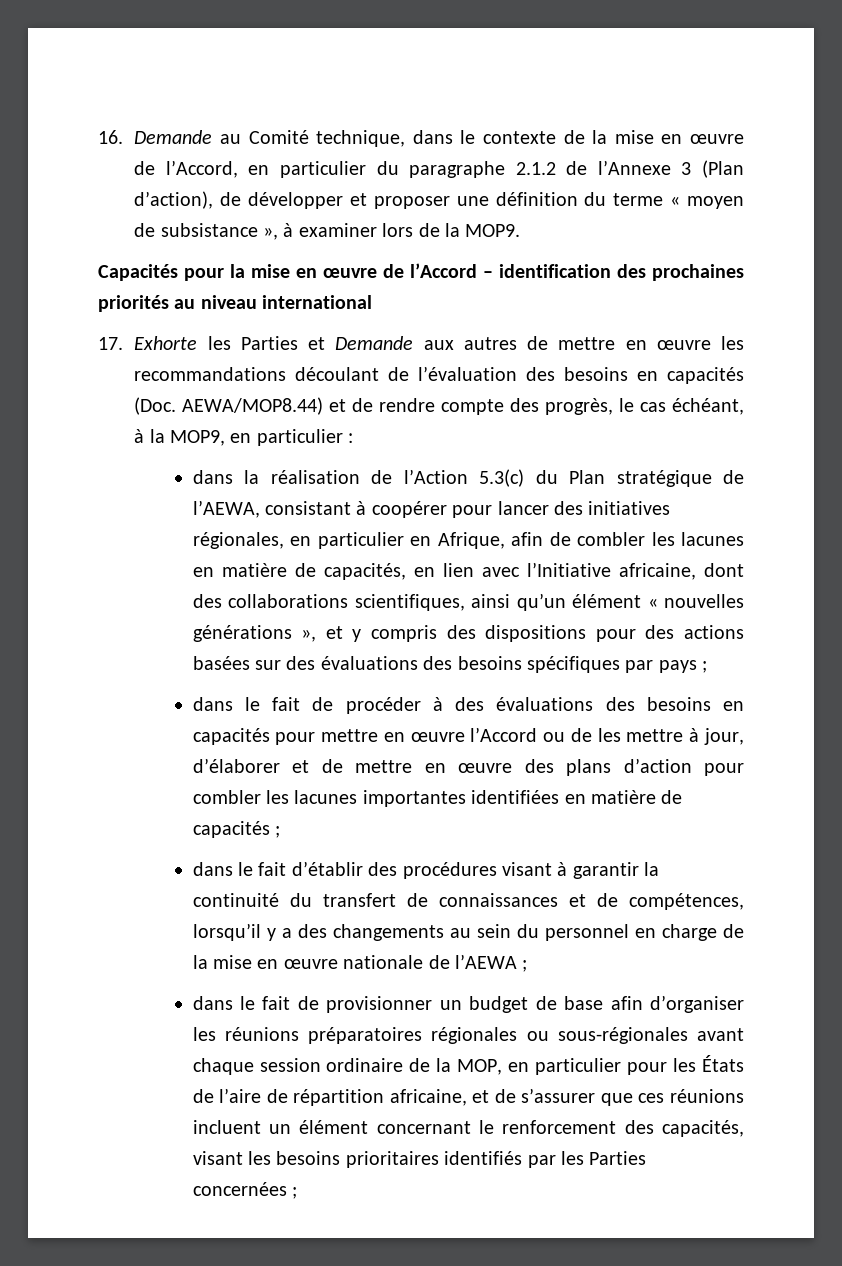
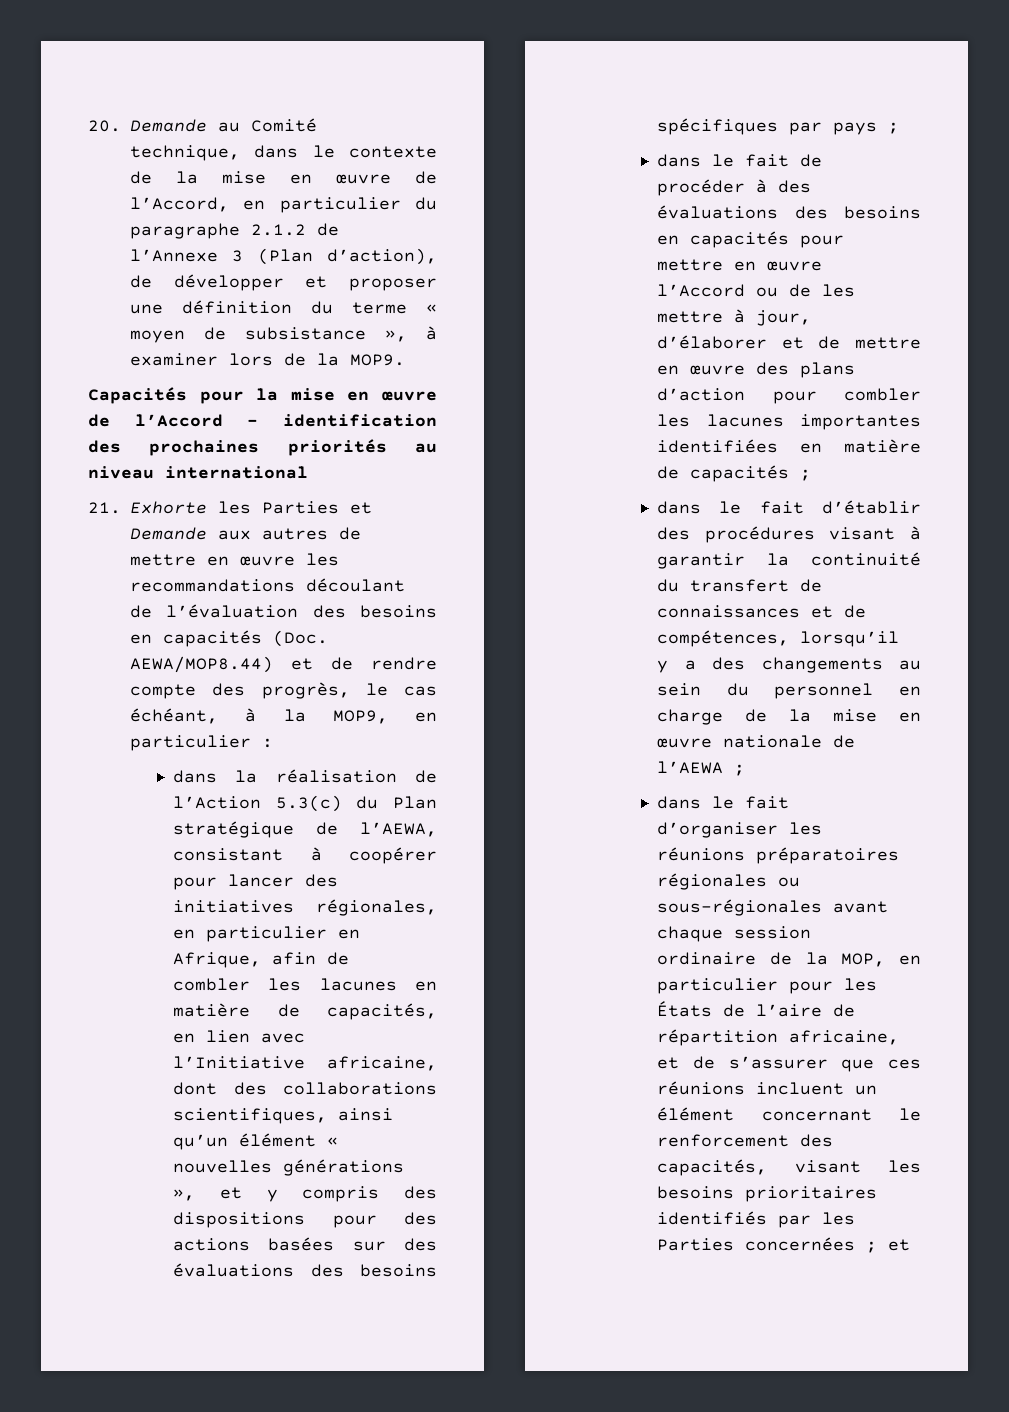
- 16. Demande au Comité technique, dans le contexte de la mise en œuvre de l’Accord, en particulier du paragraphe 2.1.2 de l’Annexe 3 (Plan d’action), de développer et proposer une définition du terme « moyen de subsistance », à examiner lors de la MOP9.
+ 20. Demande au Comité technique, dans le contexte de la mise en œuvre de l’Accord, en particulier du paragraphe 2.1.2 de l’Annexe 3 (Plan d’action), de développer et proposer une définition du terme « moyen de subsistance », à examiner lors de la MOP9.
- 17. Exhorte les Parties et Demande aux autres de mettre en œuvre les recommandations découlant de l’évaluation des besoins en capacités (Doc. AEWA/MOP8.44) et de rendre compte des progrès, le cas échéant, à la MOP9, en particulier :
+ 21. Exhorte les Parties et Demande aux autres de mettre en œuvre les recommandations découlant de l’évaluation des besoins en capacités (Doc. AEWA/MOP8.44) et de rendre compte des progrès, le cas échéant, à la MOP9, en particulier :
- dans le fait de provisionner un budget de base afin d’organiser les réunions préparatoires régionales ou sous-régionales avant chaque session ordinaire de la MOP, en particulier pour les États de l’aire de répartition africaine, et de s’assurer que ces réunions incluent un élément concernant le renforcement des capacités, visant les besoins prioritaires identifiés par les Parties concernées ;
+ dans le fait d’organiser les réunions préparatoires régionales ou sous-régionales avant chaque session ordinaire de la MOP, en particulier pour les États de l’aire de répartition africaine, et de s’assurer que ces réunions incluent un élément concernant le renforcement des capacités, visant les besoins prioritaires identifiés par les Parties concernées ; et

